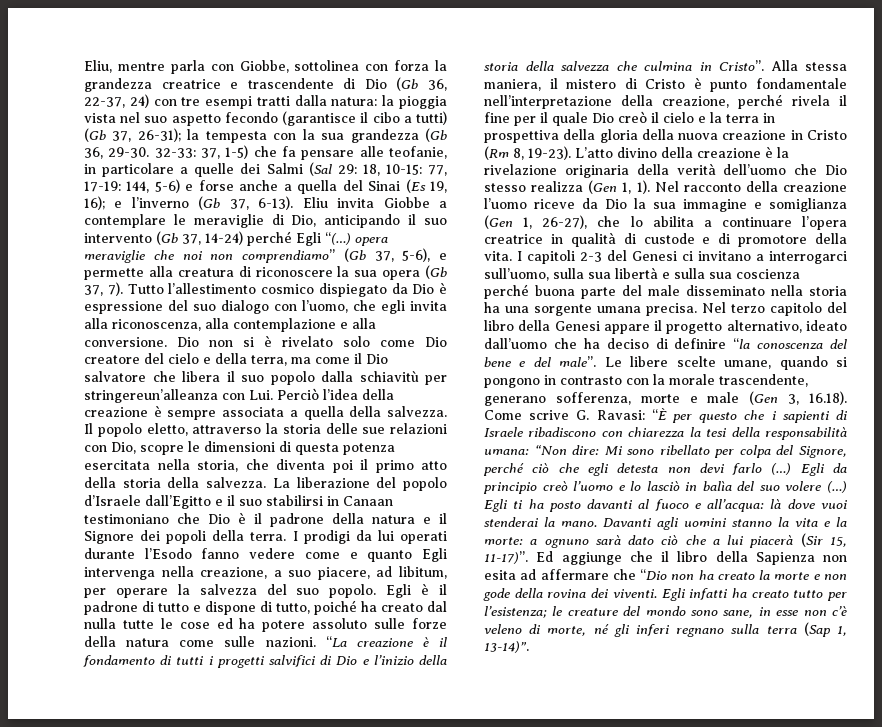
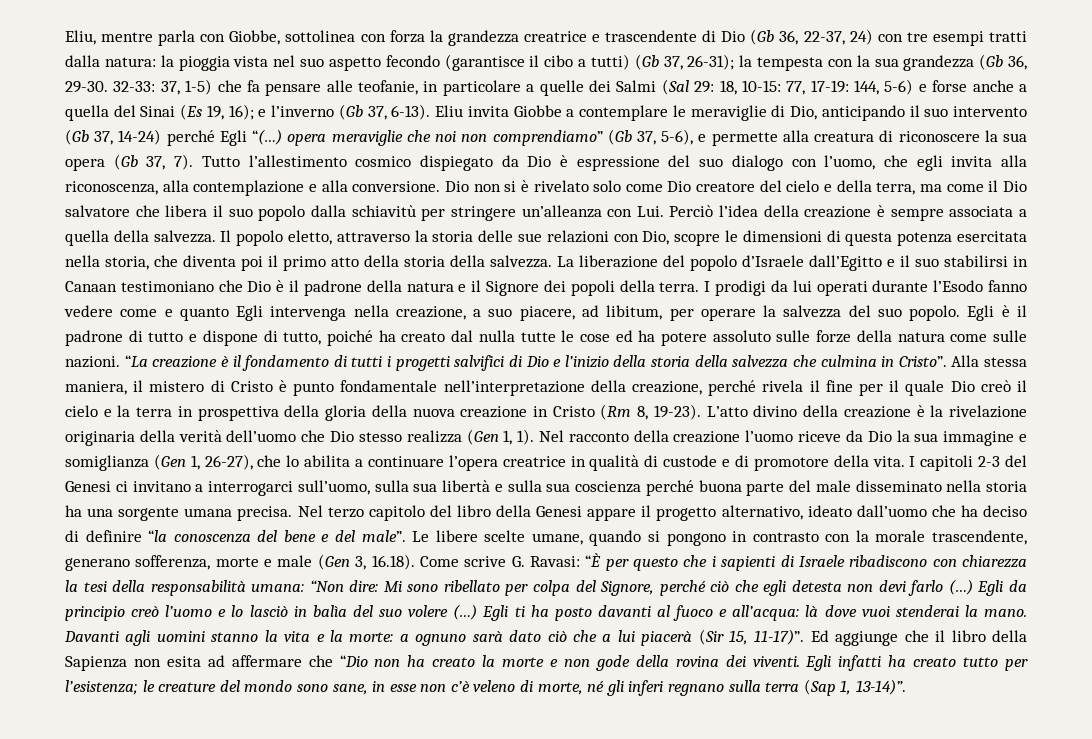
- Dio non si è rivelato solo come Dio creatore del cielo e della terra, ma come il Dio salvatore che libera il suo popolo dalla schiavitù per stringereun’alleanza con Lui. Perciò l’idea della creazione è sempre associata a quella della salvezza.
+ Dio non si è rivelato solo come Dio creatore del cielo e della terra, ma come il Dio salvatore che libera il suo popolo dalla schiavitù per stringere un’alleanza con Lui. Perciò l’idea della creazione è sempre associata a quella della salvezza.

